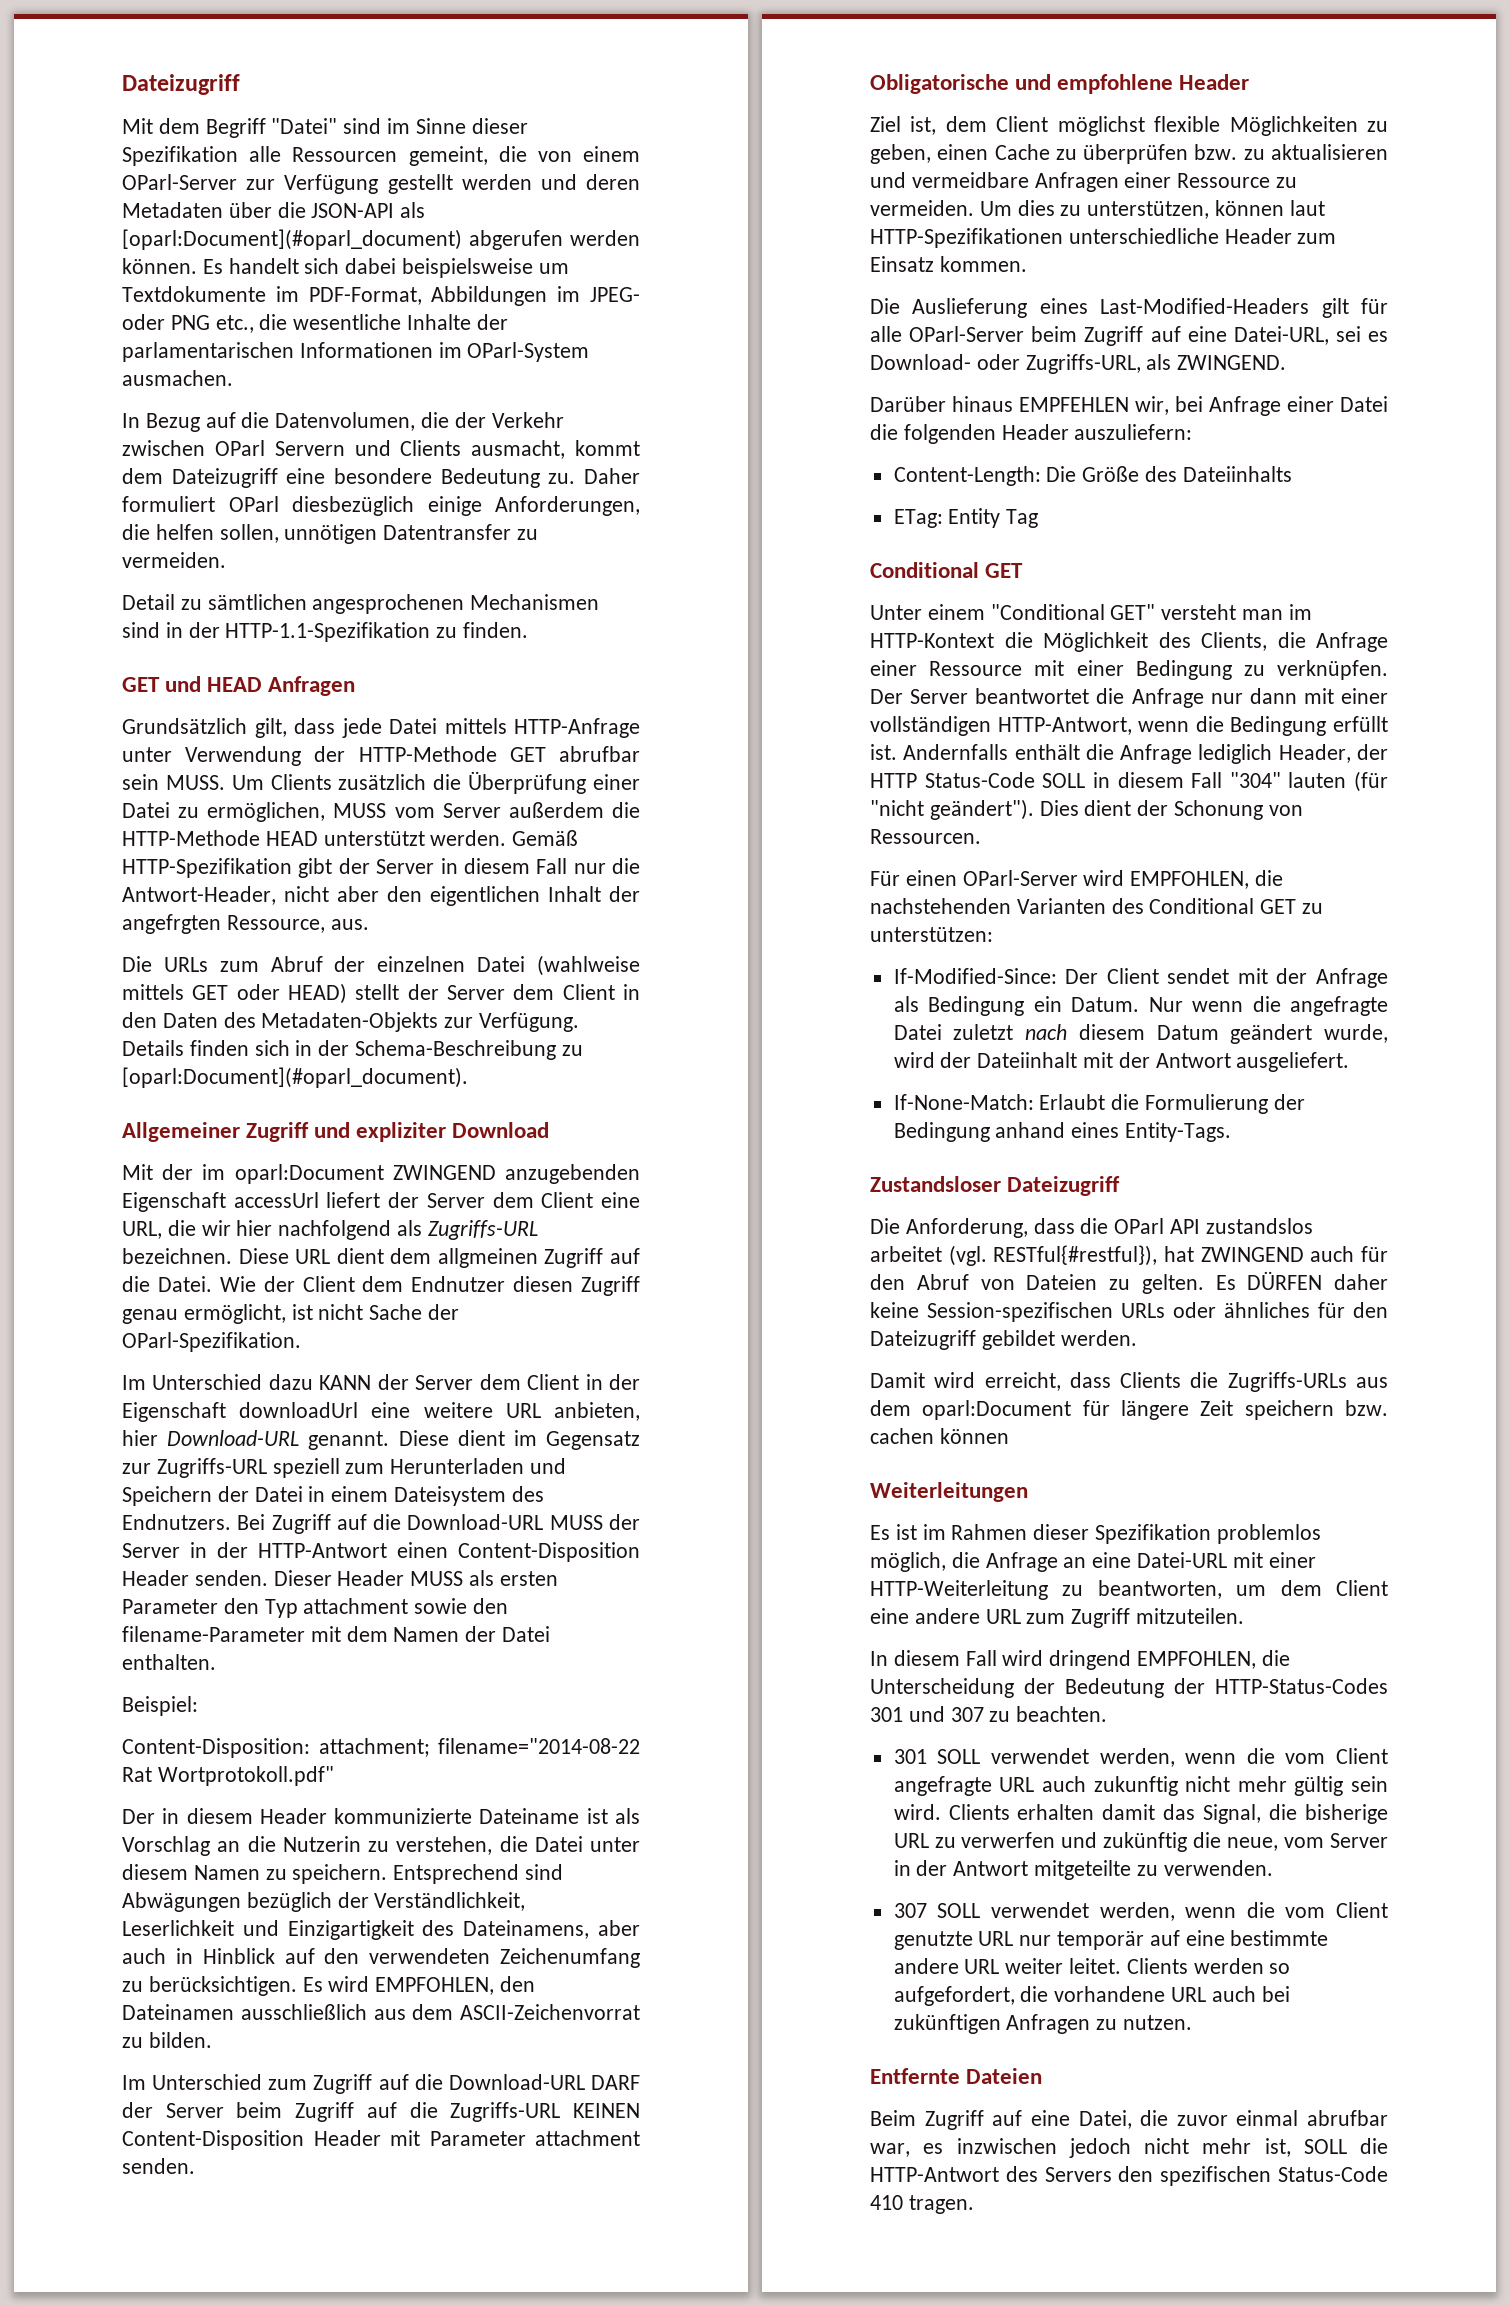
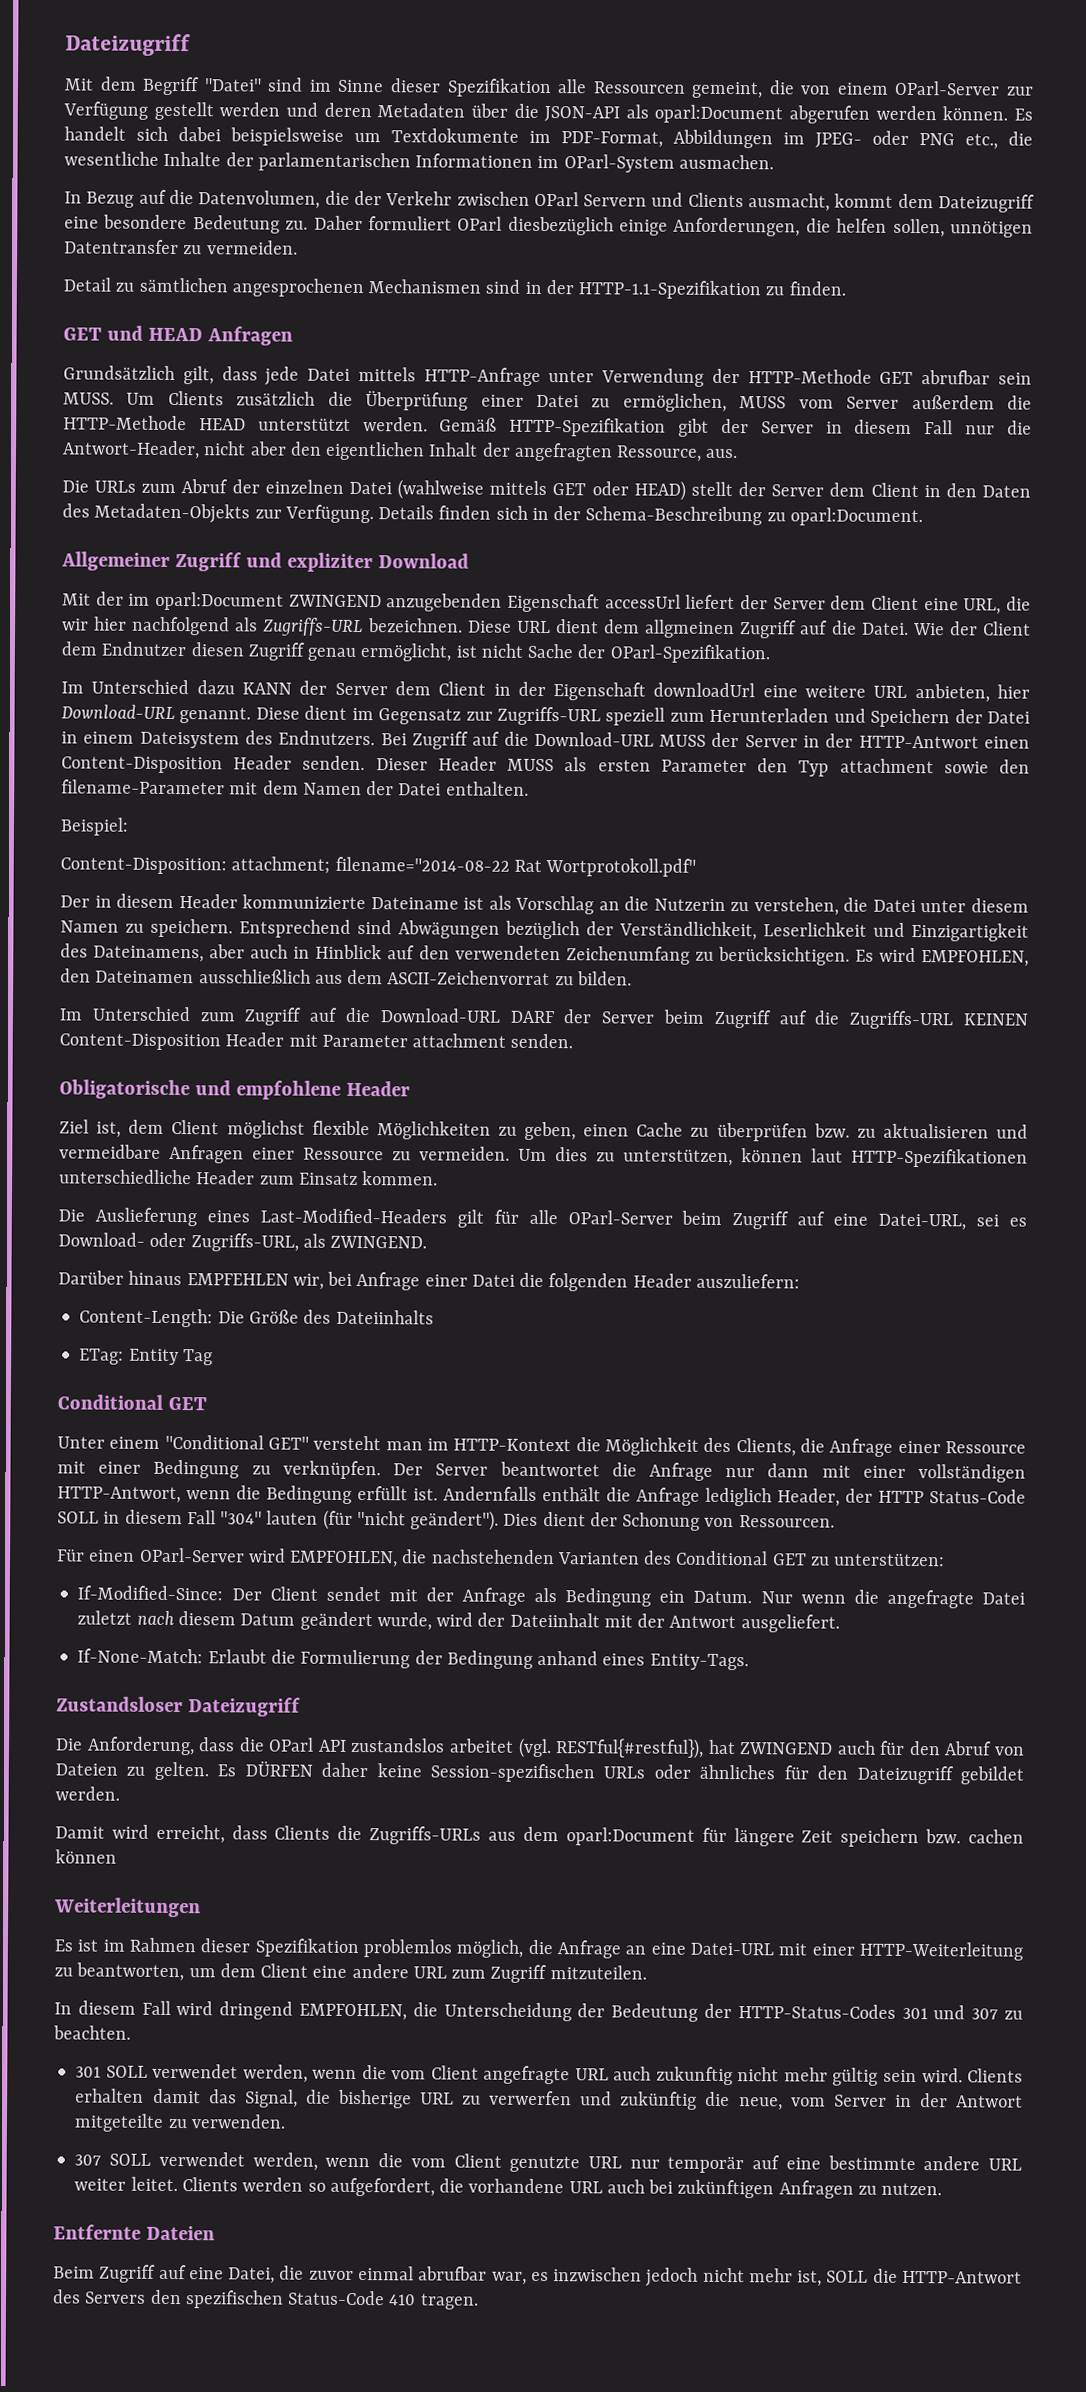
- Mit dem Begriff "Datei" sind im Sinne dieser Spezifikation alle Ressourcen gemeint, die von einem OParl-Server zur Verfügung gestellt werden und deren Metadaten über die JSON-API als [oparl:Document](#oparl_document) abgerufen werden können.
+ Mit dem Begriff "Datei" sind im Sinne dieser Spezifikation alle Ressourcen gemeint, die von einem OParl-Server zur Verfügung gestellt werden und deren Metadaten über die JSON-API als oparl:Document abgerufen werden können.
- Gemäß HTTP-Spezifikation gibt der Server in diesem Fall nur die Antwort-Header, nicht aber den eigentlichen Inhalt der angefrgten Ressource, aus.
+ Gemäß HTTP-Spezifikation gibt der Server in diesem Fall nur die Antwort-Header, nicht aber den eigentlichen Inhalt der angefragten Ressource, aus.
- Details finden sich in der Schema-Beschreibung zu [oparl:Document](#oparl_document).
+ Details finden sich in der Schema-Beschreibung zu oparl:Document.

